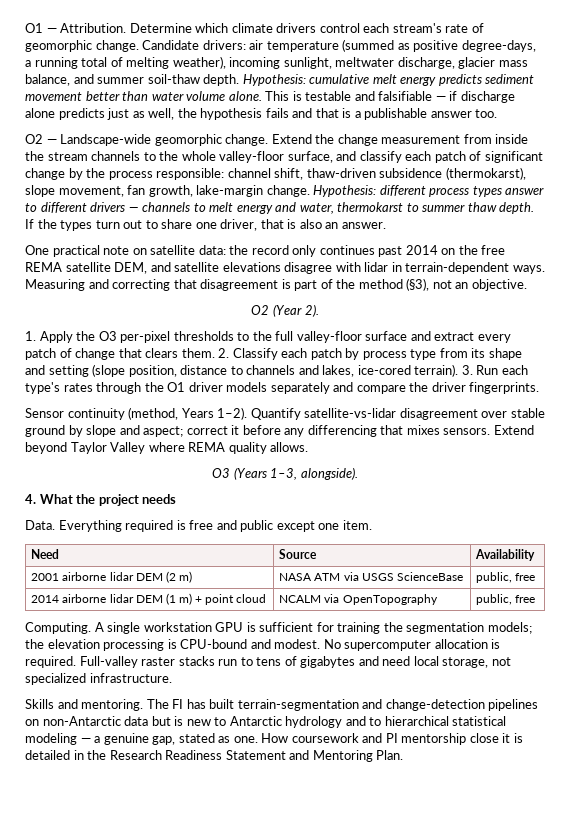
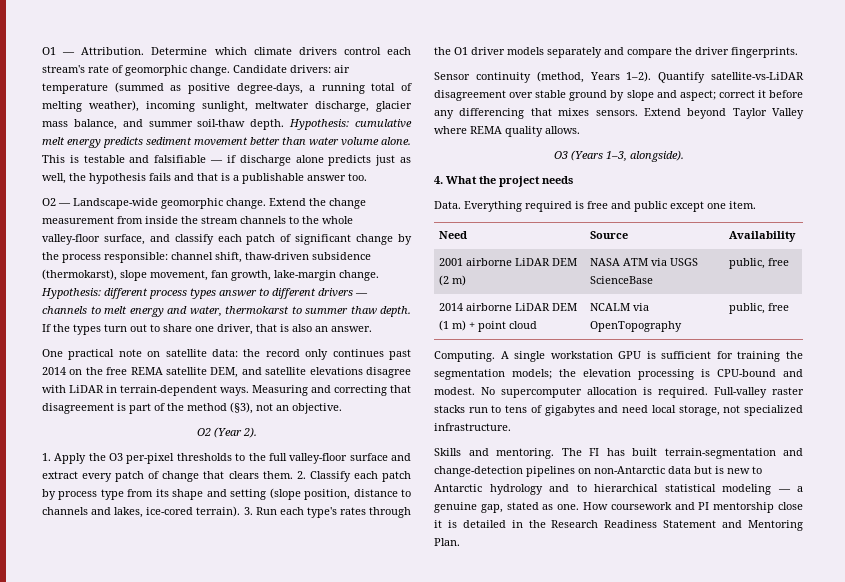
- One practical note on satellite data: the record only continues past 2014 on the free REMA satellite DEM, and satellite elevations disagree with lidar in terrain-dependent ways.
+ One practical note on satellite data: the record only continues past 2014 on the free REMA satellite DEM, and satellite elevations disagree with LiDAR in terrain-dependent ways.
- Quantify satellite-vs-lidar disagreement over stable ground by slope and aspect; correct it before any differencing that mixes sensors.
+ Quantify satellite-vs-LiDAR disagreement over stable ground by slope and aspect; correct it before any differencing that mixes sensors.
- 2001 airborne lidar DEM (2 m) | NASA ATM via USGS ScienceBase | public, free
+ 2001 airborne LiDAR DEM (2 m) | NASA ATM via USGS ScienceBase | public, free
- 2014 airborne lidar DEM (1 m) + point cloud | NCALM via OpenTopography | public, free
+ 2014 airborne LiDAR DEM (1 m) + point cloud | NCALM via OpenTopography | public, free

